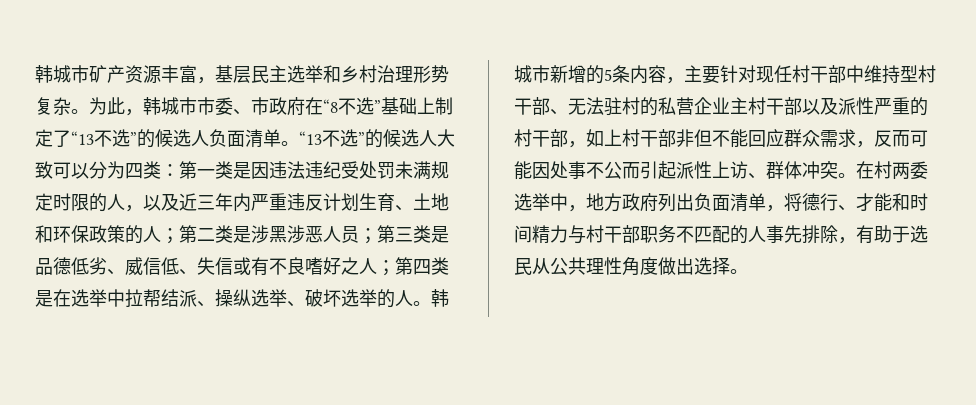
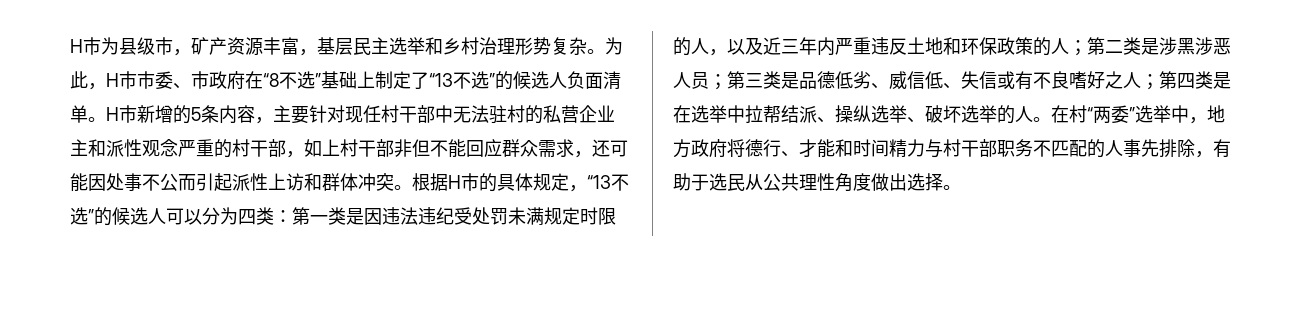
- 韩城市矿产资源丰富，基层民主选举和乡村治理形势复杂。
+ H市为县级市，矿产资源丰富，基层民主选举和乡村治理形势复杂。
- 为此，韩城市市委、市政府在“8不选”基础上制定了“13不选”的候选人负面清单。
+ 为此，H市市委、市政府在“8不选”基础上制定了“13不选”的候选人负面清单。
- “13不选”的候选人大致可以分为四类：第一类是因违法违纪受处罚未满规定时限的人，以及近三年内严重违反计划生育、土地和环保政策的人；第二类是涉黑涉恶人员；第三类是品德低劣、威信低、失信或有不良嗜好之人；第四类是在选举中拉帮结派、操纵选举、破坏选举的人。
+ H市新增的5条内容，主要针对现任村干部中无法驻村的私营企业主和派性观念严重的村干部，如上村干部非但不能回应群众需求，还可能因处事不公而引起派性上访和群体冲突。根据H市的具体规定，“13不选”的候选人可以分为四类：第一类是因违法违纪受处罚未满规定时限的人，以及近三年内严重违反土地和环保政策的人；第二类是涉黑涉恶人员；第三类是品德低劣、威信低、失信或有不良嗜好之人；第四类是在选举中拉帮结派、操纵选举、破坏选举的人。
- 韩城市新增的5条内容，主要针对现任村干部中维持型村干部、无法驻村的私营企业主村干部以及派性严重的村干部，如上村干部非但不能回应群众需求，反而可能因处事不公而引起派性上访、群体冲突。在村两委选举中，地方政府列出负面清单，将德行、才能和时间精力与村干部职务不匹配的人事先排除，有助于选民从公共理性角度做出选择。
+ 在村“两委”选举中，地方政府将德行、才能和时间精力与村干部职务不匹配的人事先排除，有助于选民从公共理性角度做出选择。

